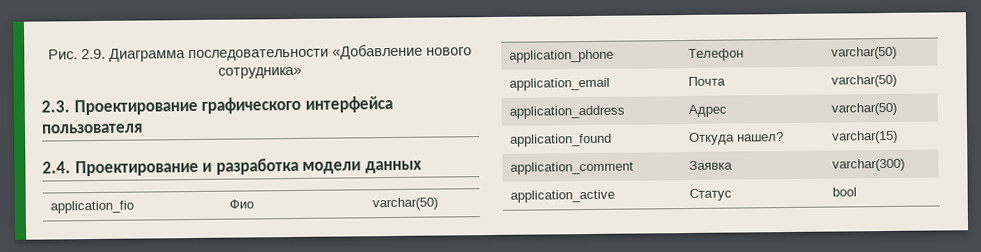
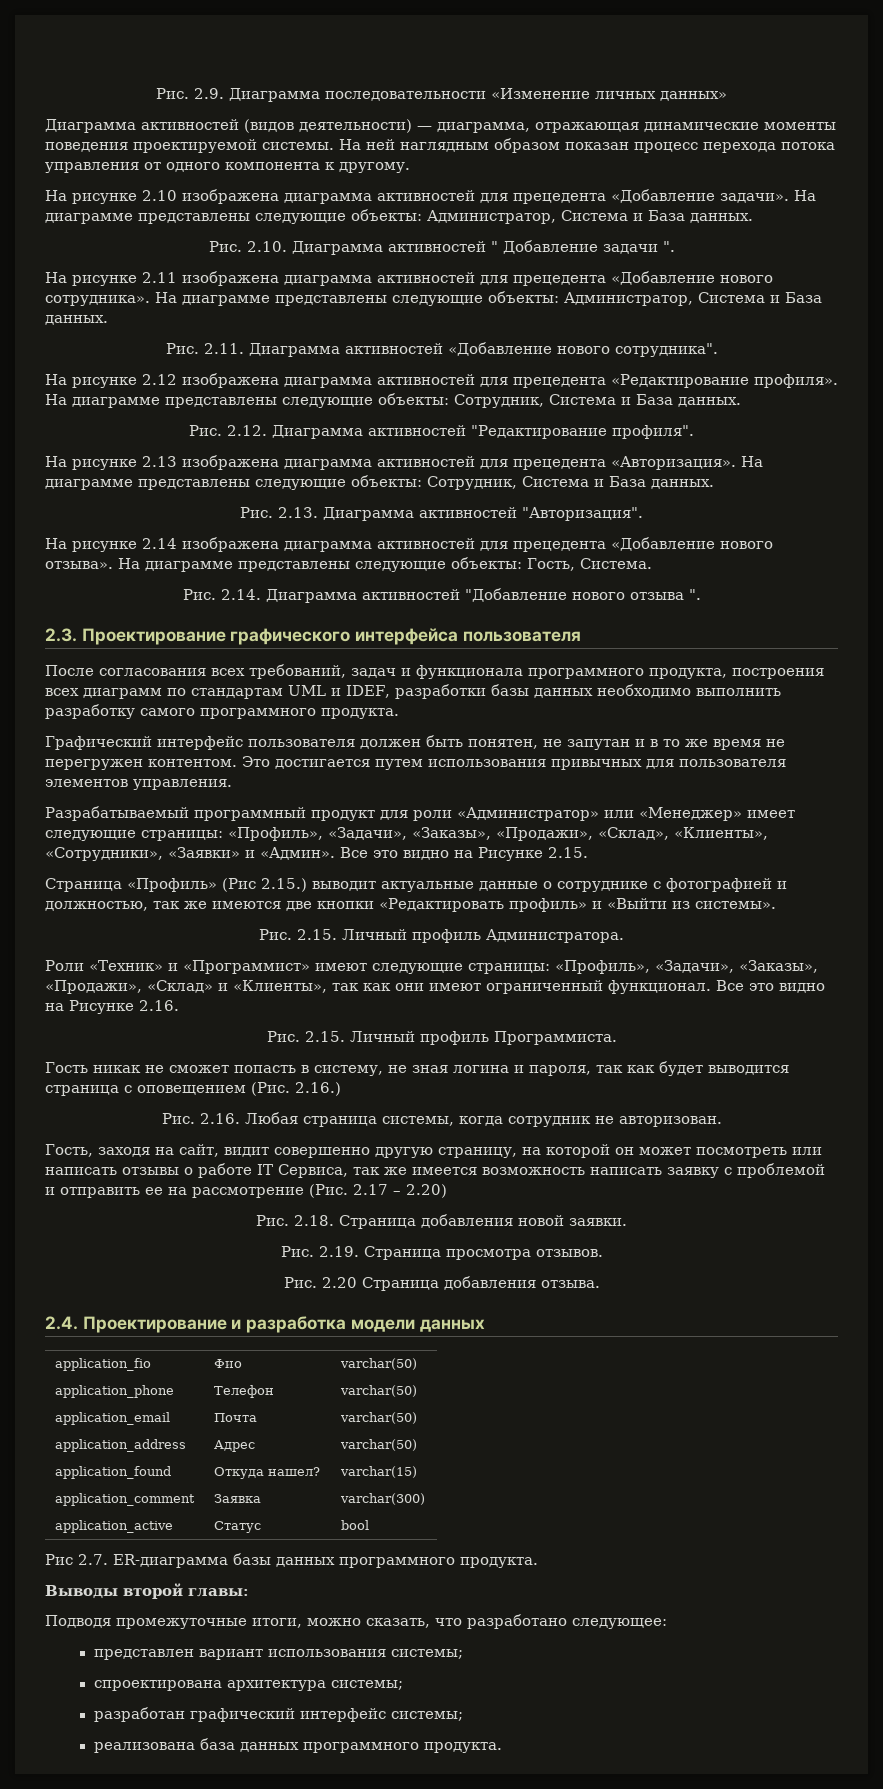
- Рис. 2.9. Диаграмма последовательности «Добавление нового сотрудника»
+ Рис. 2.9. Диаграмма последовательности «Изменение личных данных»
+ Диаграмма активностей (видов деятельности) — диаграмма, отражающая динамические моменты поведения проектируемой системы. На ней наглядным образом показан процесс перехода потока управления от одного компонента к другому.
+ На рисунке 2.10 изображена диаграмма активностей для прецедента «Добавление задачи». На диаграмме представлены следующие объекты: Администратор, Система и База данных.
+ Рис. 2.10. Диаграмма активностей " Добавление задачи ".
+ На рисунке 2.11 изображена диаграмма активностей для прецедента «Добавление нового сотрудника». На диаграмме представлены следующие объекты: Администратор, Система и База данных.
+ Рис. 2.11. Диаграмма активностей «Добавление нового сотрудника".
+ На рисунке 2.12 изображена диаграмма активностей для прецедента «Редактирование профиля». На диаграмме представлены следующие объекты: Сотрудник, Система и База данных.
+ Рис. 2.12. Диаграмма активностей "Редактирование профиля".
+ На рисунке 2.13 изображена диаграмма активностей для прецедента «Авторизация». На диаграмме представлены следующие объекты: Сотрудник, Система и База данных.
+ Рис. 2.13. Диаграмма активностей "Авторизация".
+ На рисунке 2.14 изображена диаграмма активностей для прецедента «Добавление нового отзыва». На диаграмме представлены следующие объекты: Гость, Система.
+ Рис. 2.14. Диаграмма активностей "Добавление нового отзыва ".
+ После согласования всех требований, задач и функционала программного продукта, построения всех диаграмм по стандартам UML и IDEF, разработки базы данных необходимо выполнить разработку самого программного продукта.
+ Графический интерфейс пользователя должен быть понятен, не запутан и в то же время не перегружен контентом. Это достигается путем использования привычных для пользователя элементов управления.
+ Разрабатываемый программный продукт для роли «Администратор» или «Менеджер» имеет следующие страницы: «Профиль», «Задачи», «Заказы», «Продажи», «Склад», «Клиенты», «Сотрудники», «Заявки» и «Админ». Все это видно на Рисунке 2.15.
+ Страница «Профиль» (Рис 2.15.) выводит актуальные данные о сотруднике с фотографией и должностью, так же имеются две кнопки «Редактировать профиль» и «Выйти из системы».
+ Рис. 2.15. Личный профиль Администратора.
+ Роли «Техник» и «Программист» имеют следующие страницы: «Профиль», «Задачи», «Заказы», «Продажи», «Склад» и «Клиенты», так как они имеют ограниченный функционал. Все это видно на Рисунке 2.16.
+ Рис. 2.15. Личный профиль Программиста.
+ Гость никак не сможет попасть в систему, не зная логина и пароля, так как будет выводится страница с оповещением (Рис. 2.16.)
+ Рис. 2.16. Любая страница системы, когда сотрудник не авторизован.
+ Гость, заходя на сайт, видит совершенно другую страницу, на которой он может посмотреть или написать отзывы о работе IT Сервиса, так же имеется возможность написать заявку с проблемой и отправить ее на рассмотрение (Рис. 2.17 – 2.20)
+ Рис. 2.18. Страница добавления новой заявки.
+ Рис. 2.19. Страница просмотра отзывов.
+ Рис. 2.20 Страница добавления отзыва.
+ Рис 2.7. ER-диаграмма базы данных программного продукта.
+ Выводы второй главы:
+ Подводя промежуточные итоги, можно сказать, что разработано следующее:
+ представлен вариант использования системы;
+ спроектирована архитектура системы;
+ разработан графический интерфейс системы;
+ реализована база данных программного продукта.

